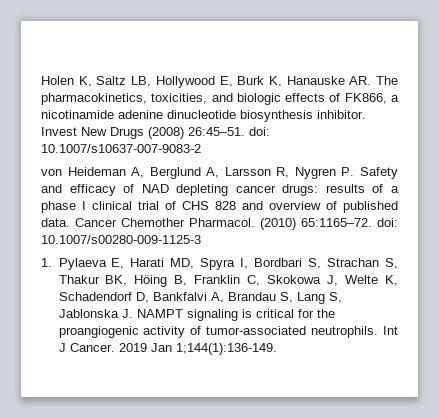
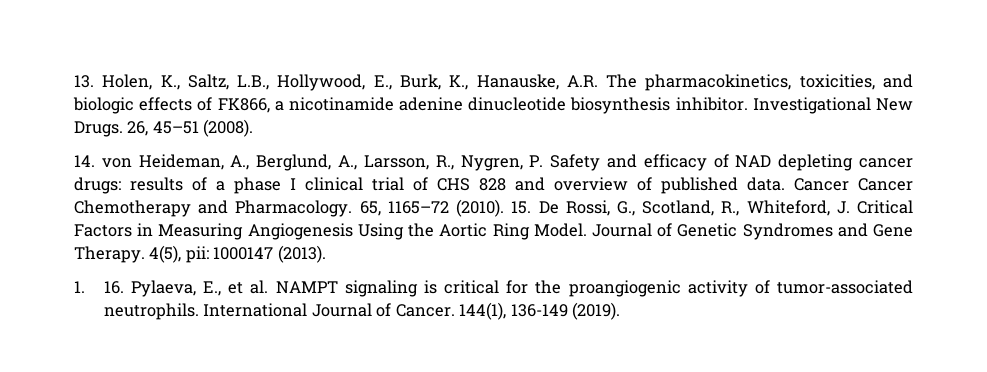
- Holen K, Saltz LB, Hollywood E, Burk K, Hanauske AR. The pharmacokinetics, toxicities, and biologic effects of FK866, a nicotinamide adenine dinucleotide biosynthesis inhibitor.
+ 13. Holen, K., Saltz, L.B., Hollywood, E., Burk, K., Hanauske, A.R. The pharmacokinetics, toxicities, and biologic effects of FK866, a nicotinamide adenine dinucleotide biosynthesis inhibitor.
- Invest New Drugs (2008) 26:45–51. doi: 10.1007/s10637-007-9083-2
- von Heideman A, Berglund A, Larsson R, Nygren P. Safety and efficacy of NAD depleting cancer drugs: results of a phase I clinical trial of CHS 828 and overview of published data.
+ Investigational New Drugs. 26, 45–51 (2008).
+ 14. von Heideman, A., Berglund, A., Larsson, R., Nygren, P. Safety and efficacy of NAD depleting cancer drugs: results of a phase I clinical trial of CHS 828 and overview of published data.
- Cancer Chemother Pharmacol. (2010) 65:1165–72. doi: 10.1007/s00280-009-1125-3
- 1. Pylaeva E, Harati MD, Spyra I, Bordbari S, Strachan S, Thakur BK, Höing B, Franklin C, Skokowa J, Welte K, Schadendorf D, Bankfalvi A, Brandau S, Lang S, Jablonska J. NAMPT signaling is critical for the proangiogenic activity of tumor-associated neutrophils.
+ Cancer Cancer Chemotherapy and Pharmacology. 65, 1165–72 (2010). 15. De Rossi, G., Scotland, R., Whiteford, J. Critical Factors in Measuring Angiogenesis Using the Aortic Ring Model. Journal of Genetic Syndromes and Gene Therapy. 4(5), pii: 1000147 (2013).
+ 1. 16. Pylaeva, E., et al. NAMPT signaling is critical for the proangiogenic activity of tumor-associated neutrophils.
- Int J Cancer. 2019 Jan 1;144(1):136-149.
+ International Journal of Cancer. 144(1), 136-149 (2019).

